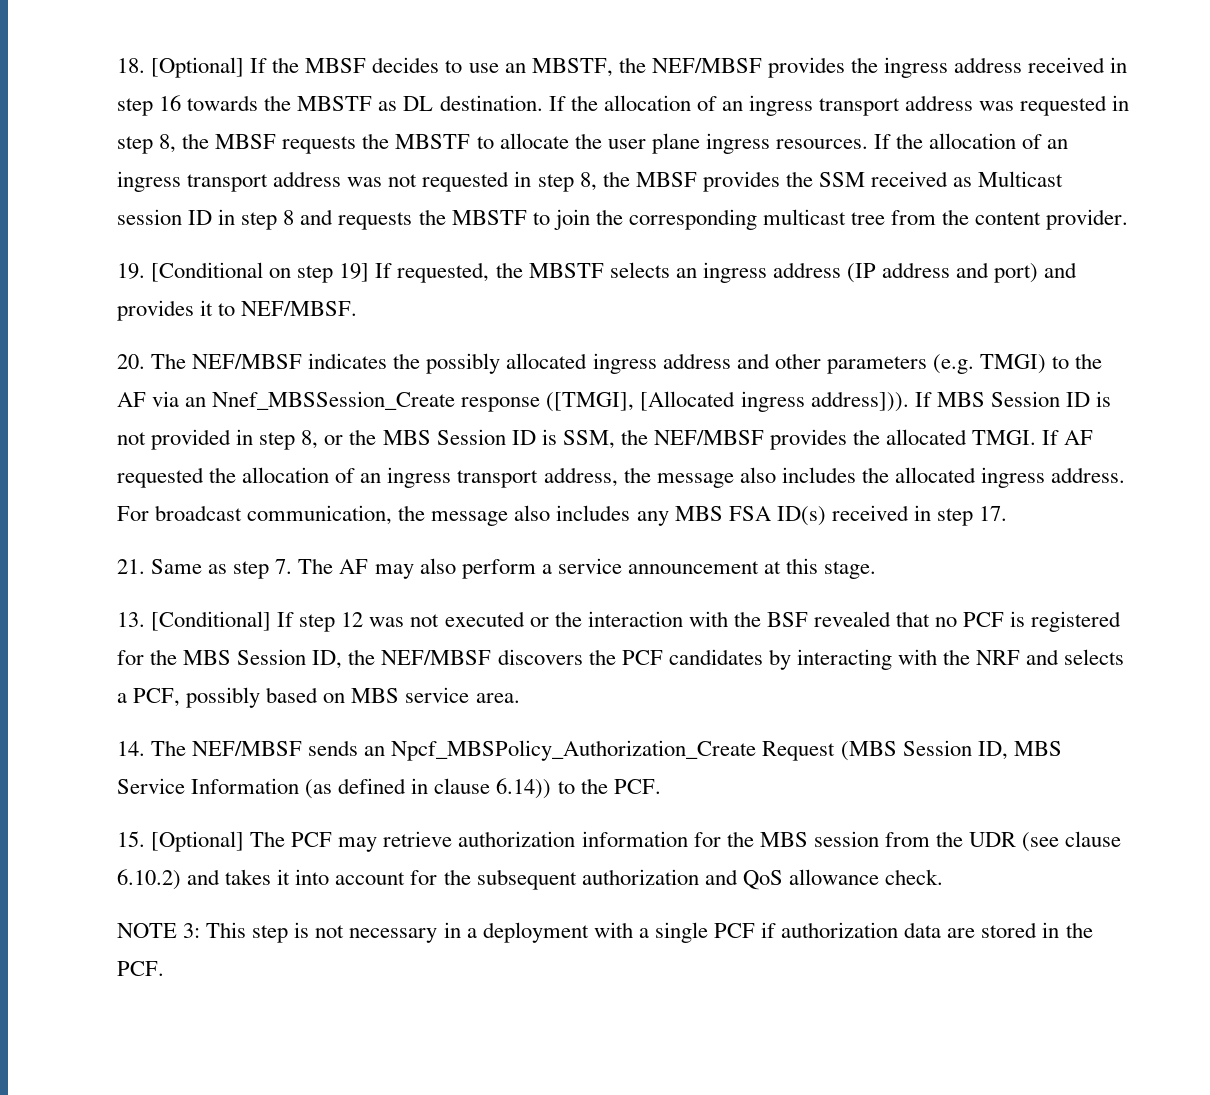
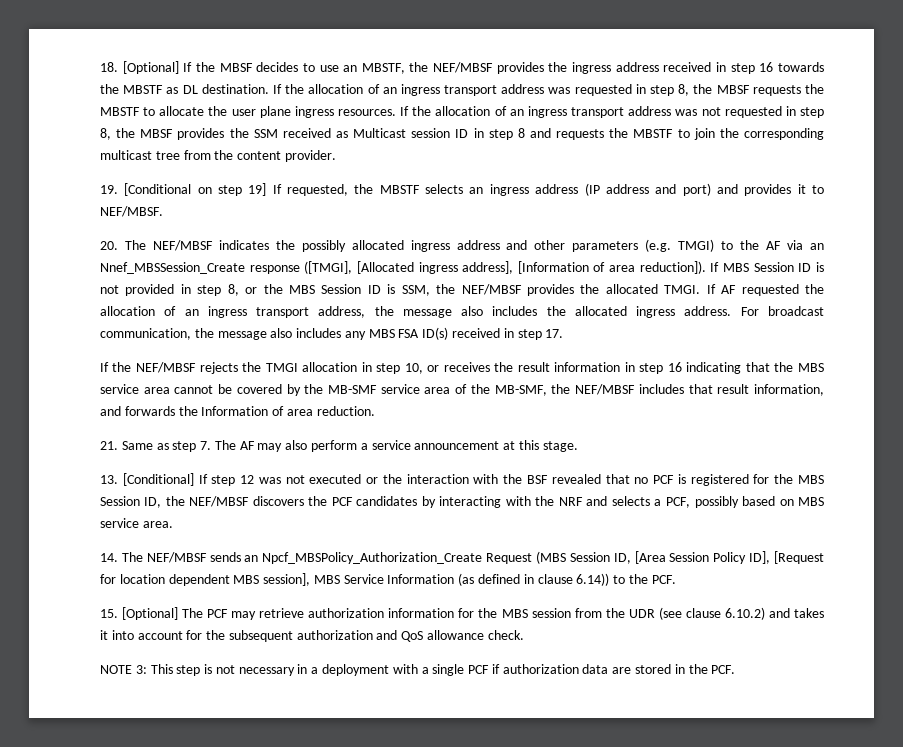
- 20. The NEF/MBSF indicates the possibly allocated ingress address and other parameters (e.g. TMGI) to the AF via an Nnef_MBSSession_Create response ([TMGI], [Allocated ingress address])).
+ 20. The NEF/MBSF indicates the possibly allocated ingress address and other parameters (e.g. TMGI) to the AF via an Nnef_MBSSession_Create response ([TMGI], [Allocated ingress address], [Information of area reduction]).
+ If the NEF/MBSF rejects the TMGI allocation in step 10, or receives the result information in step 16 indicating that the MBS service area cannot be covered by the MB-SMF service area of the MB-SMF, the NEF/MBSF includes that result information, and forwards the Information of area reduction.
- 14. The NEF/MBSF sends an Npcf_MBSPolicy_Authorization_Create Request (MBS Session ID, MBS Service Information (as defined in clause 6.14)) to the PCF.
+ 14. The NEF/MBSF sends an Npcf_MBSPolicy_Authorization_Create Request (MBS Session ID, [Area Session Policy ID], [Request for location dependent MBS session], MBS Service Information (as defined in clause 6.14)) to the PCF.

